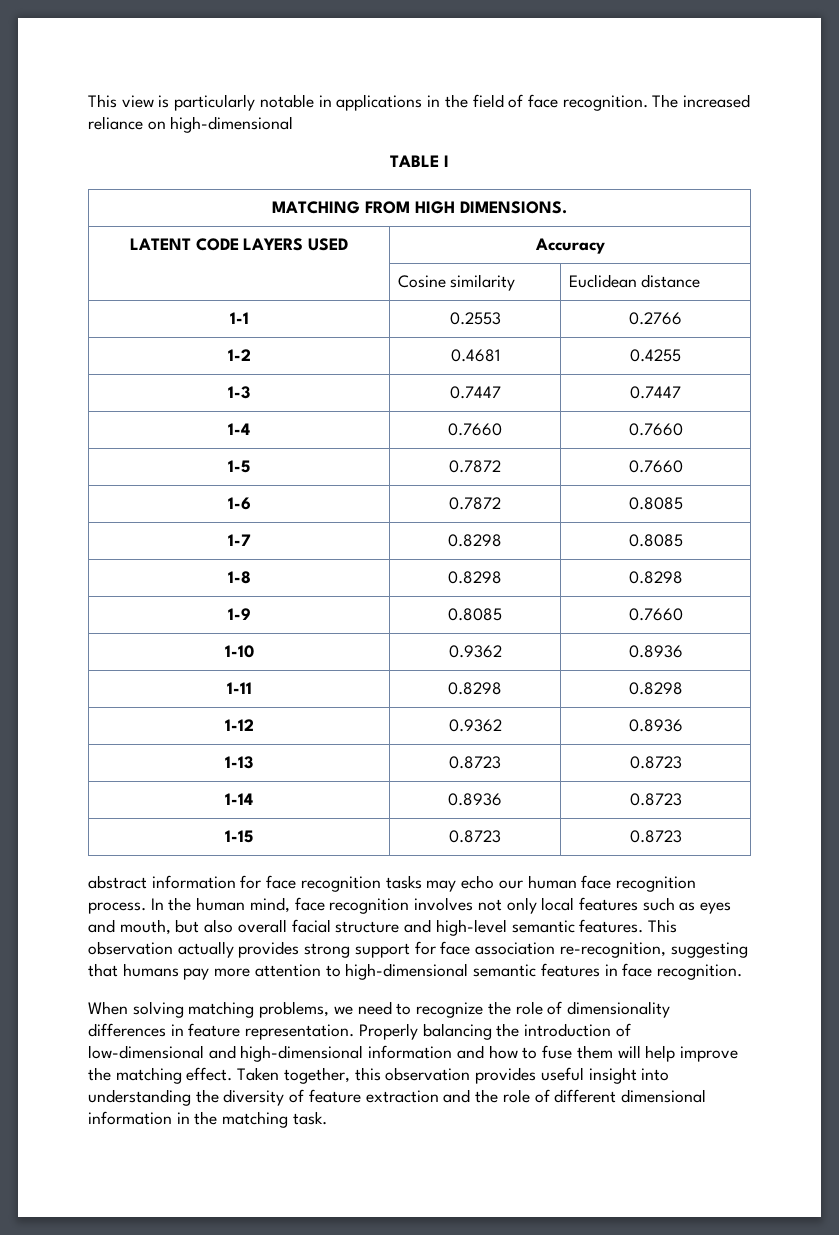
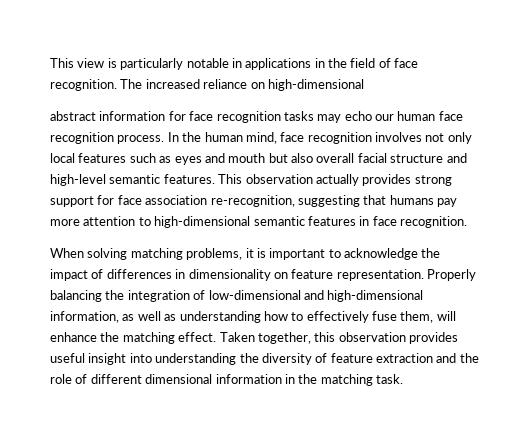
- TABLE I
- MATCHING FROM HIGH DIMENSIONS.
- LATENT CODE LAYERS USED | Accuracy
- | Cosine similarity | Euclidean distance
- 1-1 | 0.2553 | 0.2766
- 1-2 | 0.4681 | 0.4255
- 1-3 | 0.7447 | 0.7447
- 1-4 | 0.7660 | 0.7660
- 1-5 | 0.7872 | 0.7660
- 1-6 | 0.7872 | 0.8085
- 1-7 | 0.8298 | 0.8085
- 1-8 | 0.8298 | 0.8298
- 1-9 | 0.8085 | 0.7660
- 1-10 | 0.9362 | 0.8936
- 1-11 | 0.8298 | 0.8298
- 1-12 | 0.9362 | 0.8936
- 1-13 | 0.8723 | 0.8723
- 1-14 | 0.8936 | 0.8723
- 1-15 | 0.8723 | 0.8723
- In the human mind, face recognition involves not only local features such as eyes and mouth, but also overall facial structure and high-level semantic features.
+ In the human mind, face recognition involves not only local features such as eyes and mouth but also overall facial structure and high-level semantic features.
- When solving matching problems, we need to recognize the role of dimensionality differences in feature representation.
+ When solving matching problems, it is important to acknowledge the impact of differences in dimensionality on feature representation.
- Properly balancing the introduction of low-dimensional and high-dimensional information and how to fuse them will help improve the matching effect.
+ Properly balancing the integration of low-dimensional and high-dimensional information, as well as understanding how to effectively fuse them, will enhance the matching effect.

